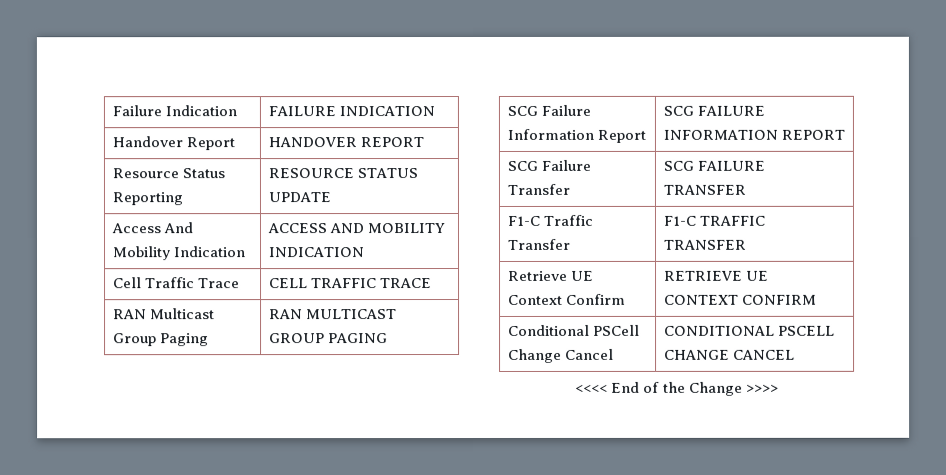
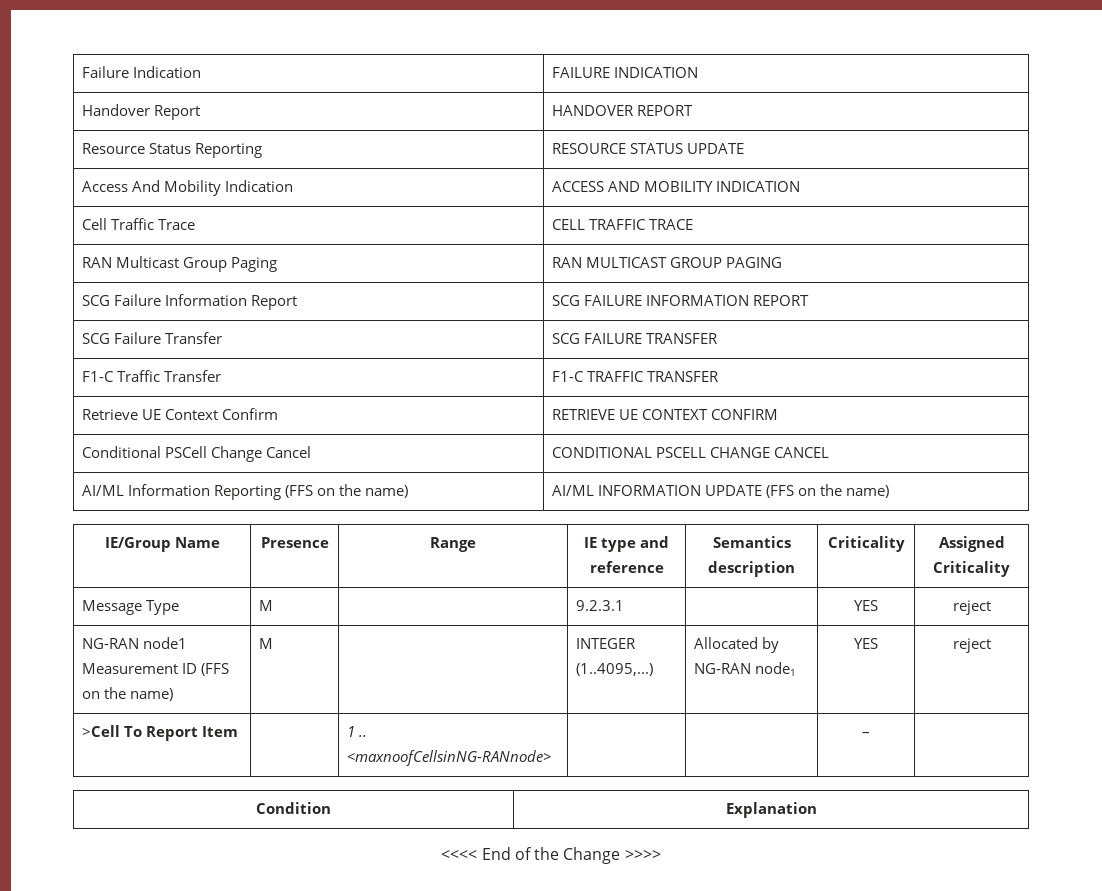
+ AI/ML Information Reporting (FFS on the name) | AI/ML INFORMATION UPDATE (FFS on the name)
+ IE/Group Name | Presence | Range | IE type and reference | Semantics description | Criticality | Assigned Criticality
+ Message Type | M | | 9.2.3.1 | | YES | reject
+ NG-RAN node1 Measurement ID (FFS on the name) | M | | INTEGER (1..4095,...) | Allocated by NG-RAN node1 | YES | reject
+ >Cell To Report Item | | 1 .. <maxnoofCellsinNG-RANnode> | | | – |
+ Condition | Explanation

